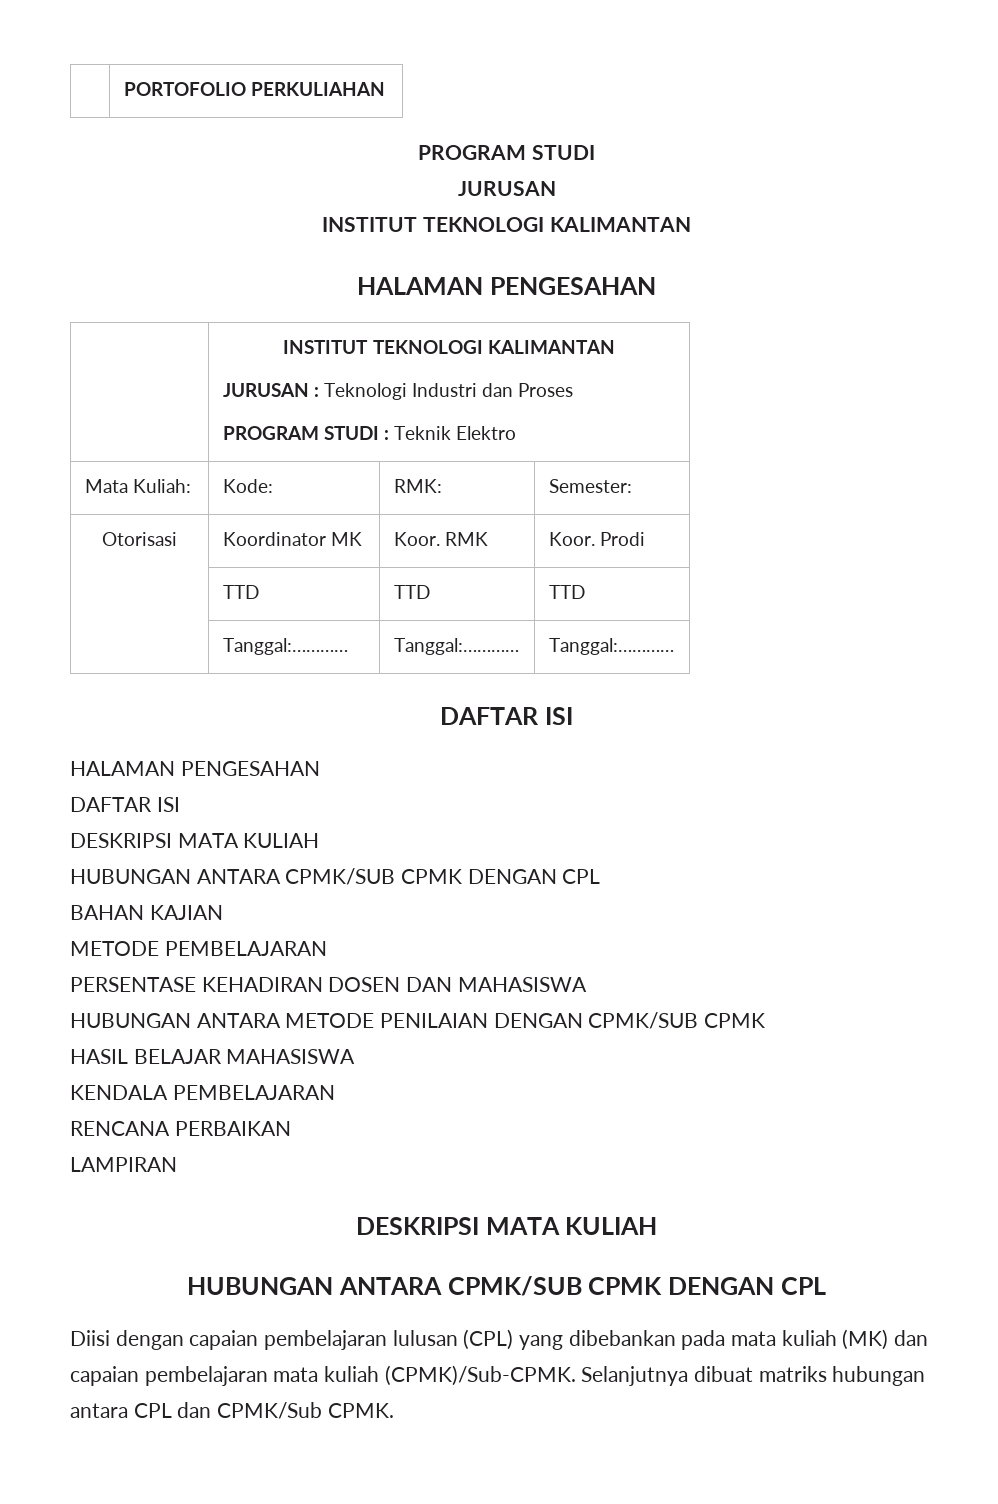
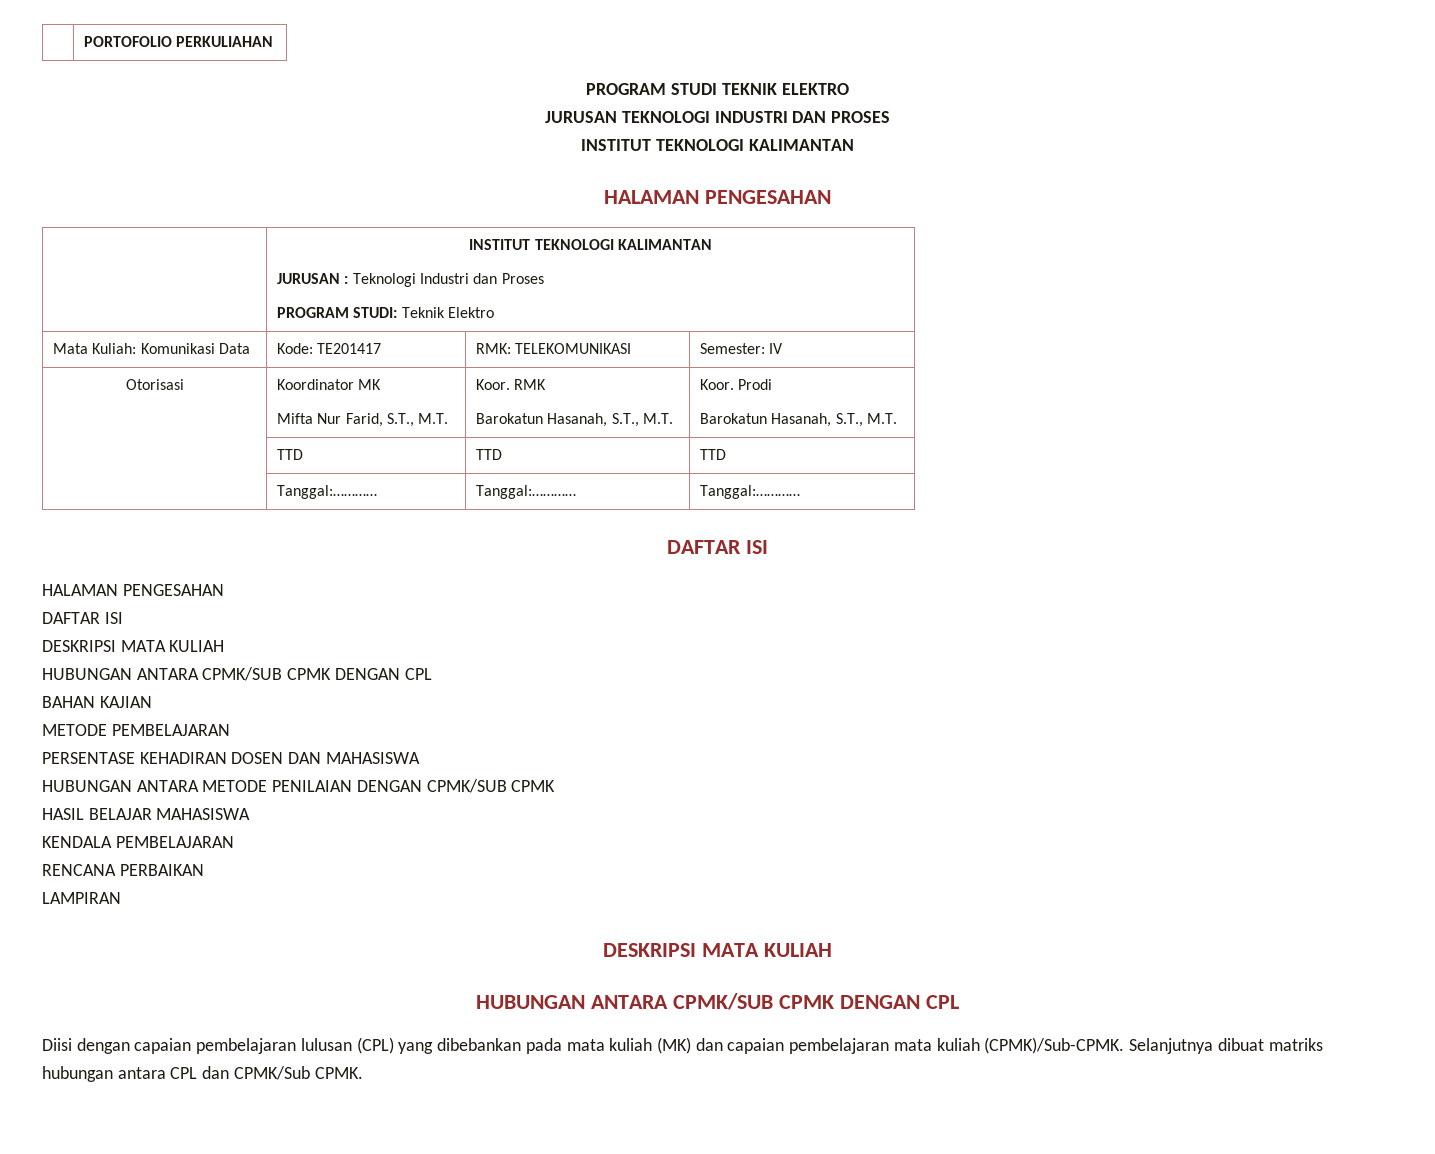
  | PORTOFOLIO PERKULIAHAN
- PROGRAM STUDI
- JURUSAN
+ PROGRAM STUDI TEKNIK ELEKTRO
+ JURUSAN TEKNOLOGI INDUSTRI DAN PROSES
  | INSTITUT TEKNOLOGI KALIMANTAN
  JURUSAN : Teknologi Industri dan Proses
- PROGRAM STUDI : Teknik Elektro
+ PROGRAM STUDI: Teknik Elektro
- Mata Kuliah: | Kode: | RMK: | Semester:
+ Mata Kuliah: Komunikasi Data | Kode: TE201417 | RMK: TELEKOMUNIKASI | Semester: IV
- Otorisasi | Koordinator MK | Koor. RMK | Koor. Prodi
+ Otorisasi | Koordinator MK
+ Mifta Nur Farid, S.T., M.T. | Koor. RMK
+ Barokatun Hasanah, S.T., M.T. | Koor. Prodi
+ Barokatun Hasanah, S.T., M.T.

